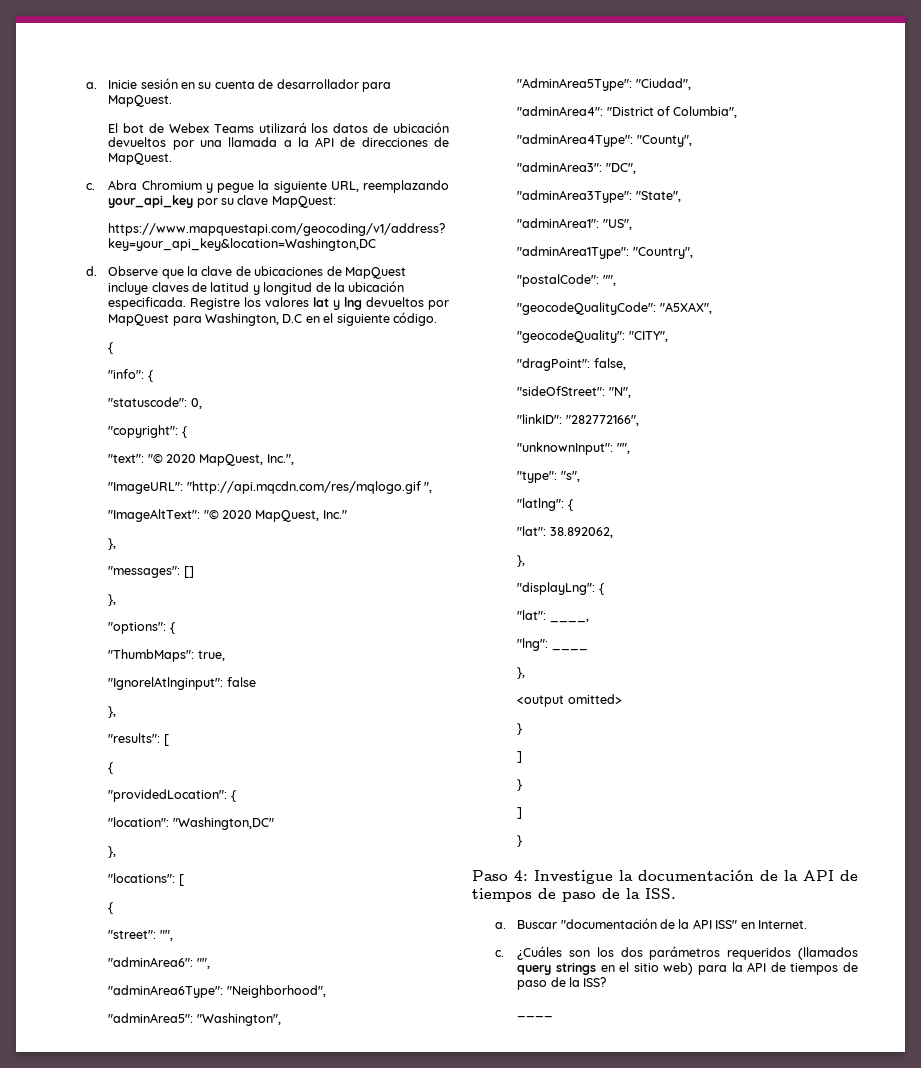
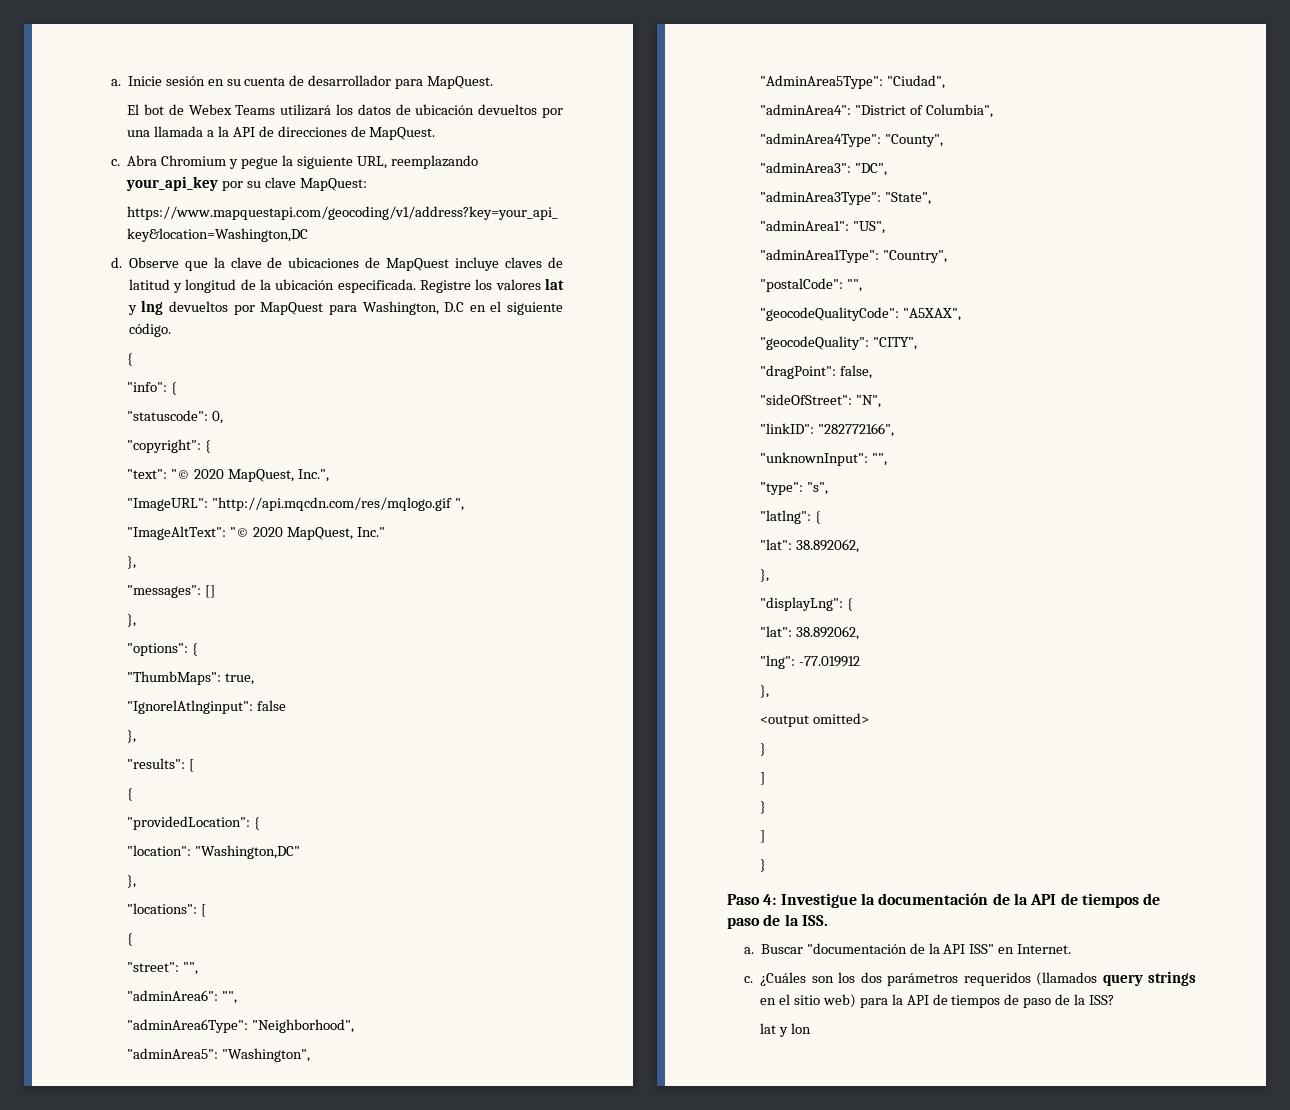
  "displayLng": {
- "lat": ____,
+ "lat": 38.892062,
- "lng": ____
+ "lng": -77.019912
  ¿Cuáles son los dos parámetros requeridos (llamados query strings en el sitio web) para la API de tiempos de paso de la ISS?
- ____
+ lat y lon

